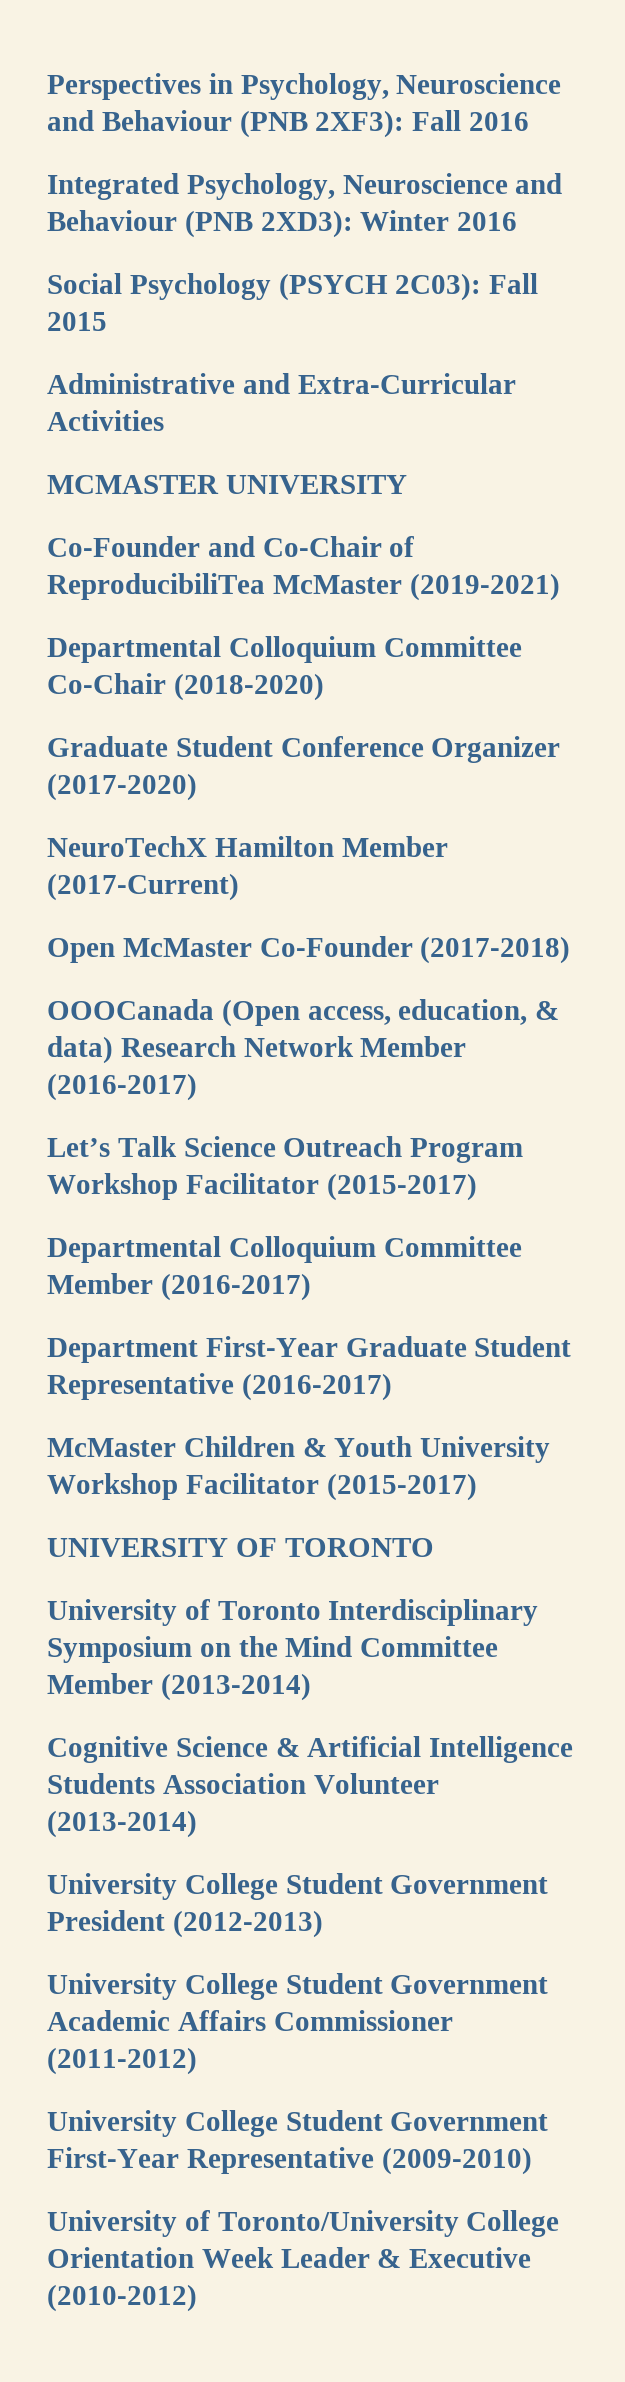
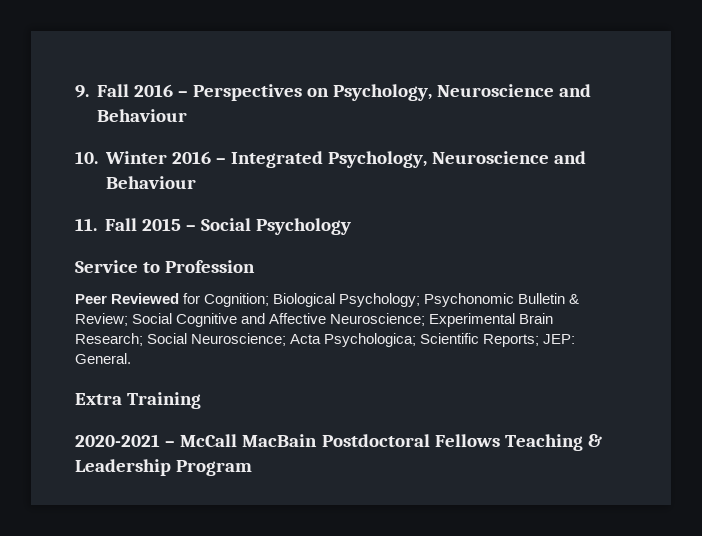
- Perspectives in Psychology, Neuroscience and Behaviour (PNB 2XF3): Fall 2016
- Integrated Psychology, Neuroscience and Behaviour (PNB 2XD3): Winter 2016
- Social Psychology (PSYCH 2C03): Fall 2015
- Administrative and Extra-Curricular Activities
- MCMASTER UNIVERSITY
- Co-Founder and Co-Chair of ReproducibiliTea McMaster (2019-2021)
- Departmental Colloquium Committee Co-Chair (2018-2020)
- Graduate Student Conference Organizer (2017-2020)
- NeuroTechX Hamilton Member (2017-Current)
- Open McMaster Co-Founder (2017-2018)
- OOOCanada (Open access, education, & data) Research Network Member (2016-2017)
- Let’s Talk Science Outreach Program Workshop Facilitator (2015-2017)
- Departmental Colloquium Committee Member (2016-2017)
- Department First-Year Graduate Student Representative (2016-2017)
- McMaster Children & Youth University Workshop Facilitator (2015-2017)
- UNIVERSITY OF TORONTO
- University of Toronto Interdisciplinary Symposium on the Mind Committee Member (2013-2014)
- Cognitive Science & Artificial Intelligence Students Association Volunteer (2013-2014)
- University College Student Government President (2012-2013)
- University College Student Government Academic Affairs Commissioner (2011-2012)
- University College Student Government First-Year Representative (2009-2010)
- University of Toronto/University College Orientation Week Leader & Executive (2010-2012)
+ 9. Fall 2016 – Perspectives on Psychology, Neuroscience and Behaviour
+ 10. Winter 2016 – Integrated Psychology, Neuroscience and Behaviour
+ 11. Fall 2015 – Social Psychology
+ Service to Profession
+ Peer Reviewed for Cognition; Biological Psychology; Psychonomic Bulletin & Review; Social Cognitive and Affective Neuroscience; Experimental Brain Research; Social Neuroscience; Acta Psychologica; Scientific Reports; JEP: General.
+ Extra Training
+ 2020-2021 – McCall MacBain Postdoctoral Fellows Teaching & Leadership Program

